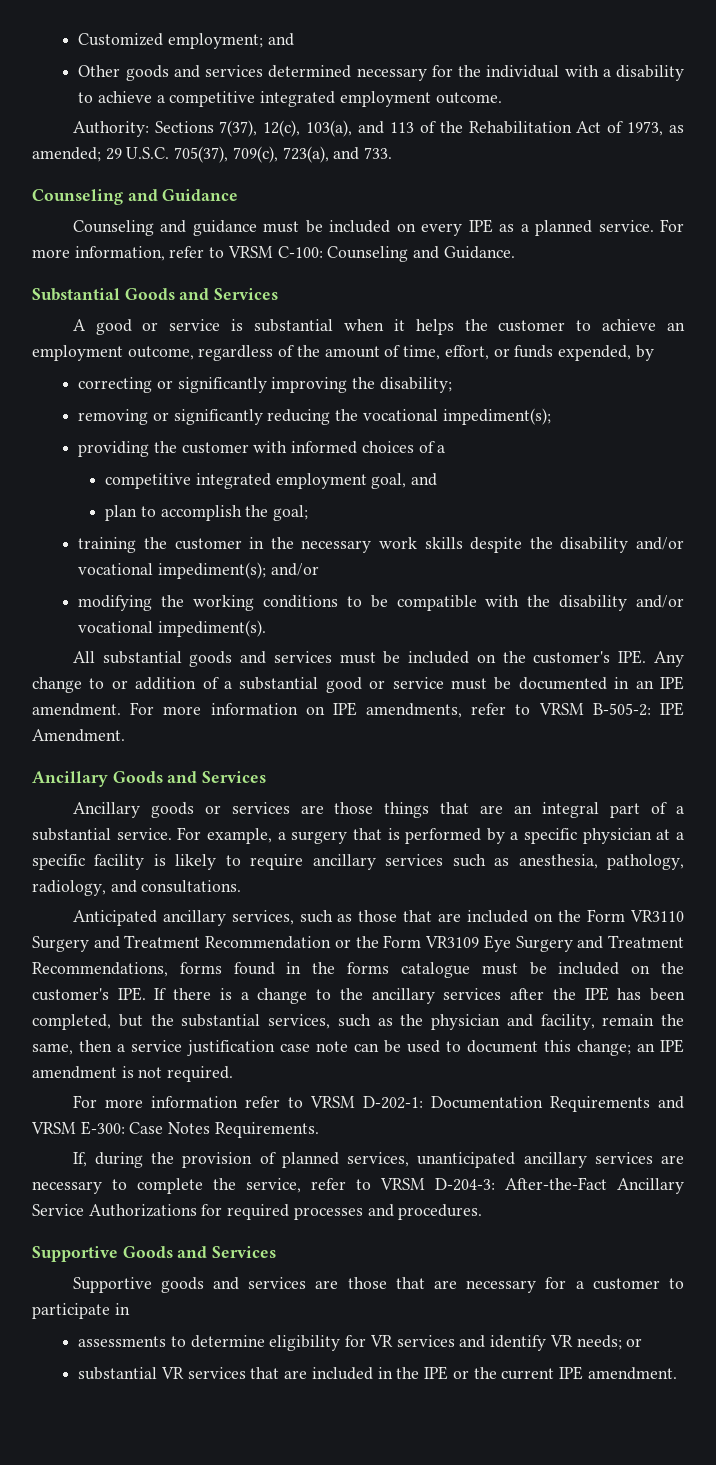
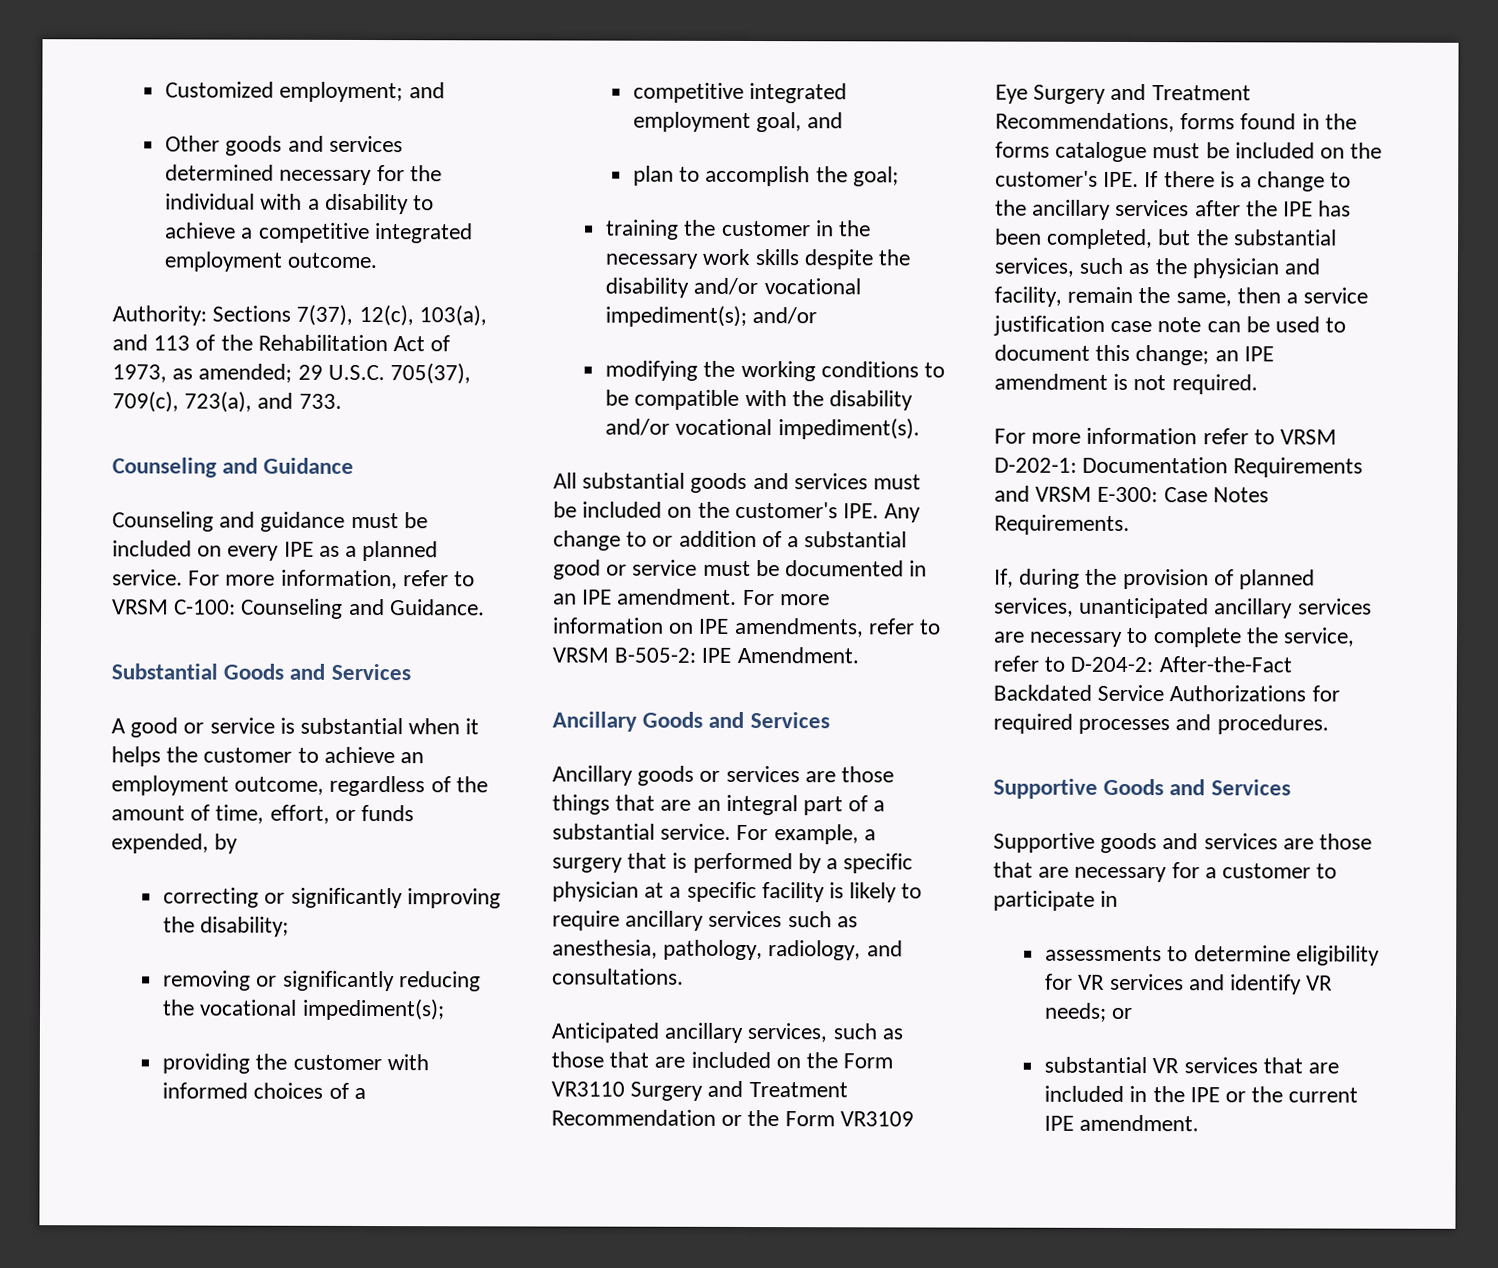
- If, during the provision of planned services, unanticipated ancillary services are necessary to complete the service, refer to VRSM D-204-3: After-the-Fact Ancillary Service Authorizations for required processes and procedures.
+ If, during the provision of planned services, unanticipated ancillary services are necessary to complete the service, refer to D-204-2: After-the-Fact Backdated Service Authorizations for required processes and procedures.

